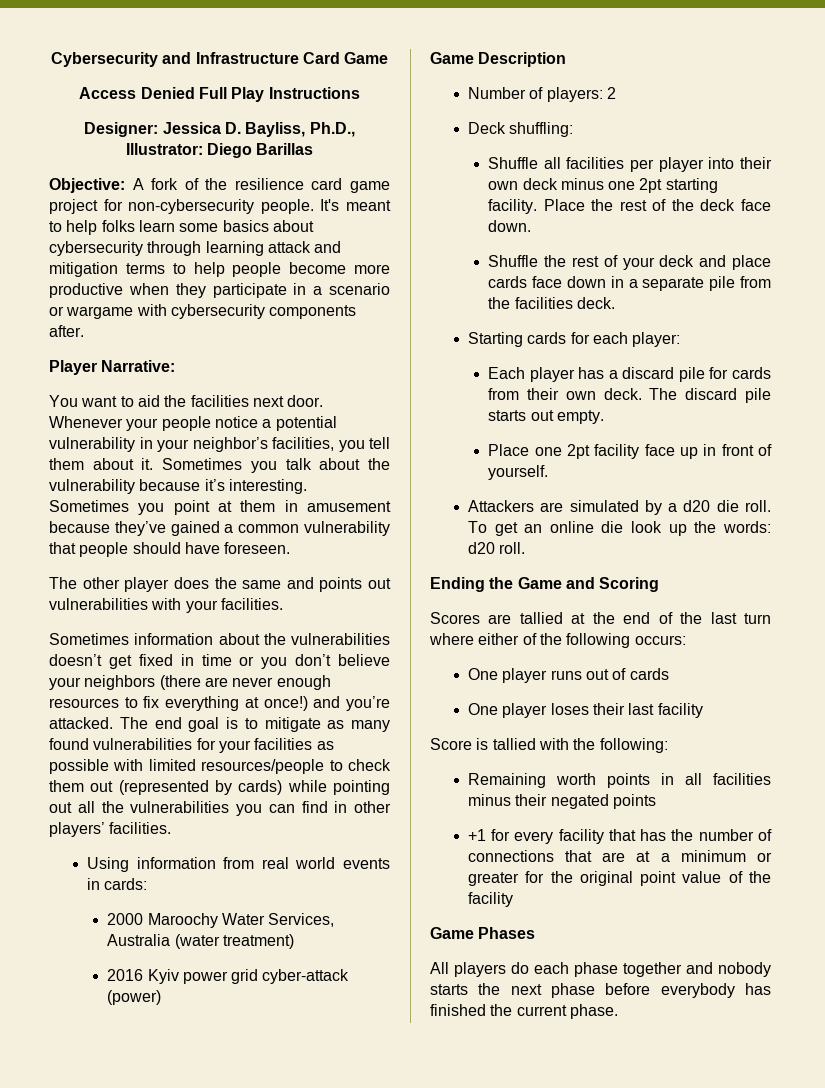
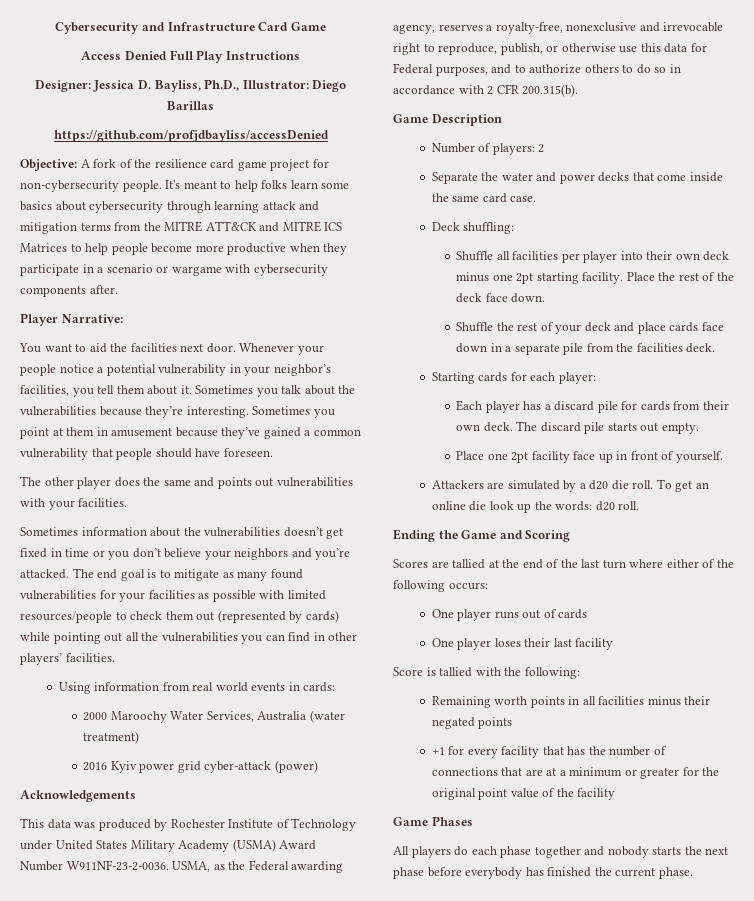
+ https://github.com/profjdbayliss/accessDenied
- It's meant to help folks learn some basics about cybersecurity through learning attack and mitigation terms to help people become more productive when they participate in a scenario or wargame with cybersecurity components after.
+ It's meant to help folks learn some basics about cybersecurity through learning attack and mitigation terms from the MITRE ATT&CK and MITRE ICS Matrices to help people become more productive when they participate in a scenario or wargame with cybersecurity components after.
- Sometimes you talk about the vulnerability because it’s interesting.
+ Sometimes you talk about the vulnerabilities because they’re interesting.
- Sometimes information about the vulnerabilities doesn’t get fixed in time or you don’t believe your neighbors (there are never enough resources to fix everything at once!) and you’re attacked.
+ Sometimes information about the vulnerabilities doesn’t get fixed in time or you don’t believe your neighbors and you’re attacked.
+ Acknowledgements
+ This data was produced by Rochester Institute of Technology under United States Military Academy (USMA) Award Number W911NF-23-2-0036. USMA, as the Federal awarding agency, reserves a royalty-free, nonexclusive and irrevocable right to reproduce, publish, or otherwise use this data for Federal purposes, and to authorize others to do so in accordance with 2 CFR 200.315(b).
+ Separate the water and power decks that come inside the same card case.

